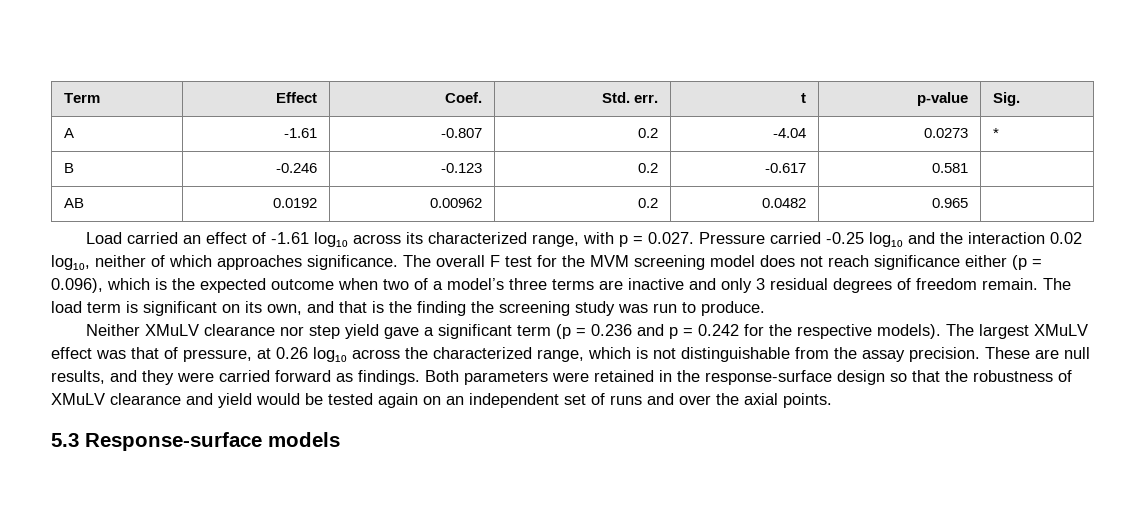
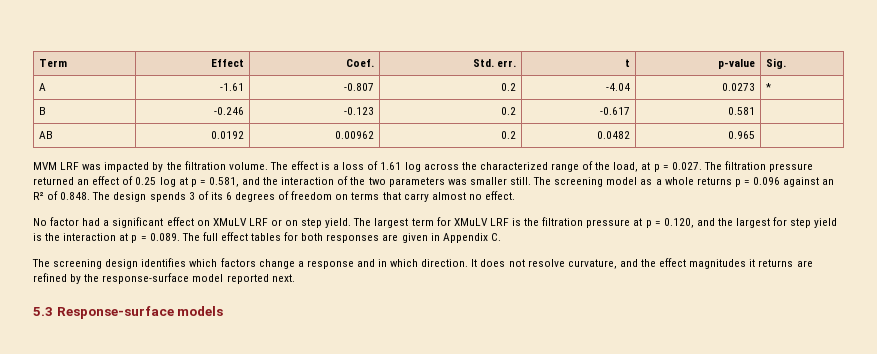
- Load carried an effect of -1.61 log₁₀ across its characterized range, with p = 0.027. Pressure carried -0.25 log₁₀ and the interaction 0.02 log₁₀, neither of which approaches significance. The overall F test for the MVM screening model does not reach significance either (p = 0.096), which is the expected outcome when two of a model’s three terms are inactive and only 3 residual degrees of freedom remain. The load term is significant on its own, and that is the finding the screening study was run to produce.
- Neither XMuLV clearance nor step yield gave a significant term (p = 0.236 and p = 0.242 for the respective models). The largest XMuLV effect was that of pressure, at 0.26 log₁₀ across the characterized range, which is not distinguishable from the assay precision. These are null results, and they were carried forward as findings. Both parameters were retained in the response-surface design so that the robustness of XMuLV clearance and yield would be tested again on an independent set of runs and over the axial points.
+ MVM LRF was impacted by the filtration volume. The effect is a loss of 1.61 log across the characterized range of the load, at p = 0.027. The filtration pressure returned an effect of 0.25 log at p = 0.581, and the interaction of the two parameters was smaller still. The screening model as a whole returns p = 0.096 against an R² of 0.848. The design spends 3 of its 6 degrees of freedom on terms that carry almost no effect.
+ No factor had a significant effect on XMuLV LRF or on step yield. The largest term for XMuLV LRF is the filtration pressure at p = 0.120, and the largest for step yield is the interaction at p = 0.089. The full effect tables for both responses are given in Appendix C.
+ The screening design identifies which factors change a response and in which direction. It does not resolve curvature, and the effect magnitudes it returns are refined by the response-surface model reported next.

